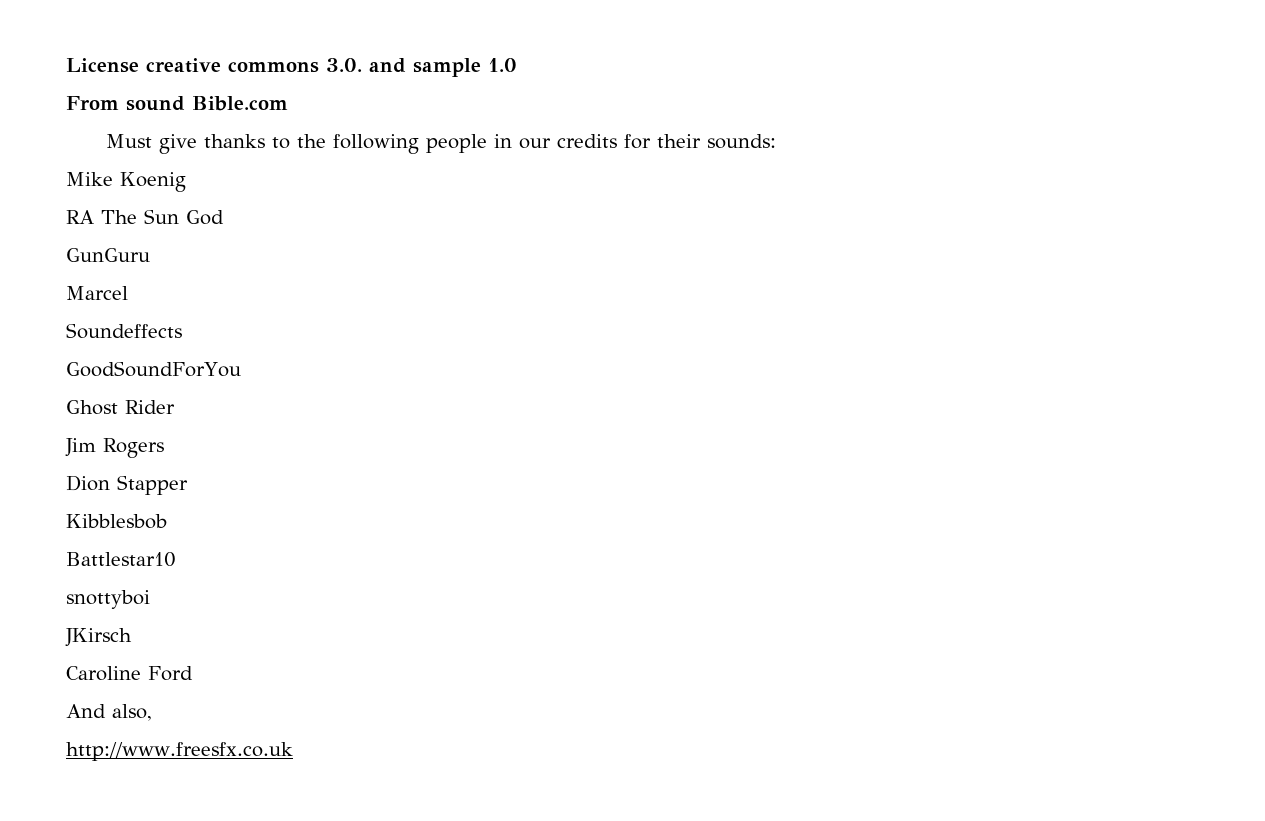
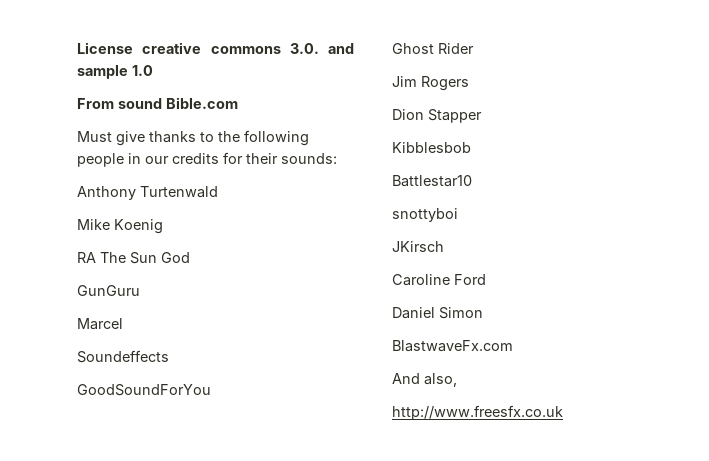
+ Anthony Turtenwald
+ Daniel Simon
+ BlastwaveFx.com

